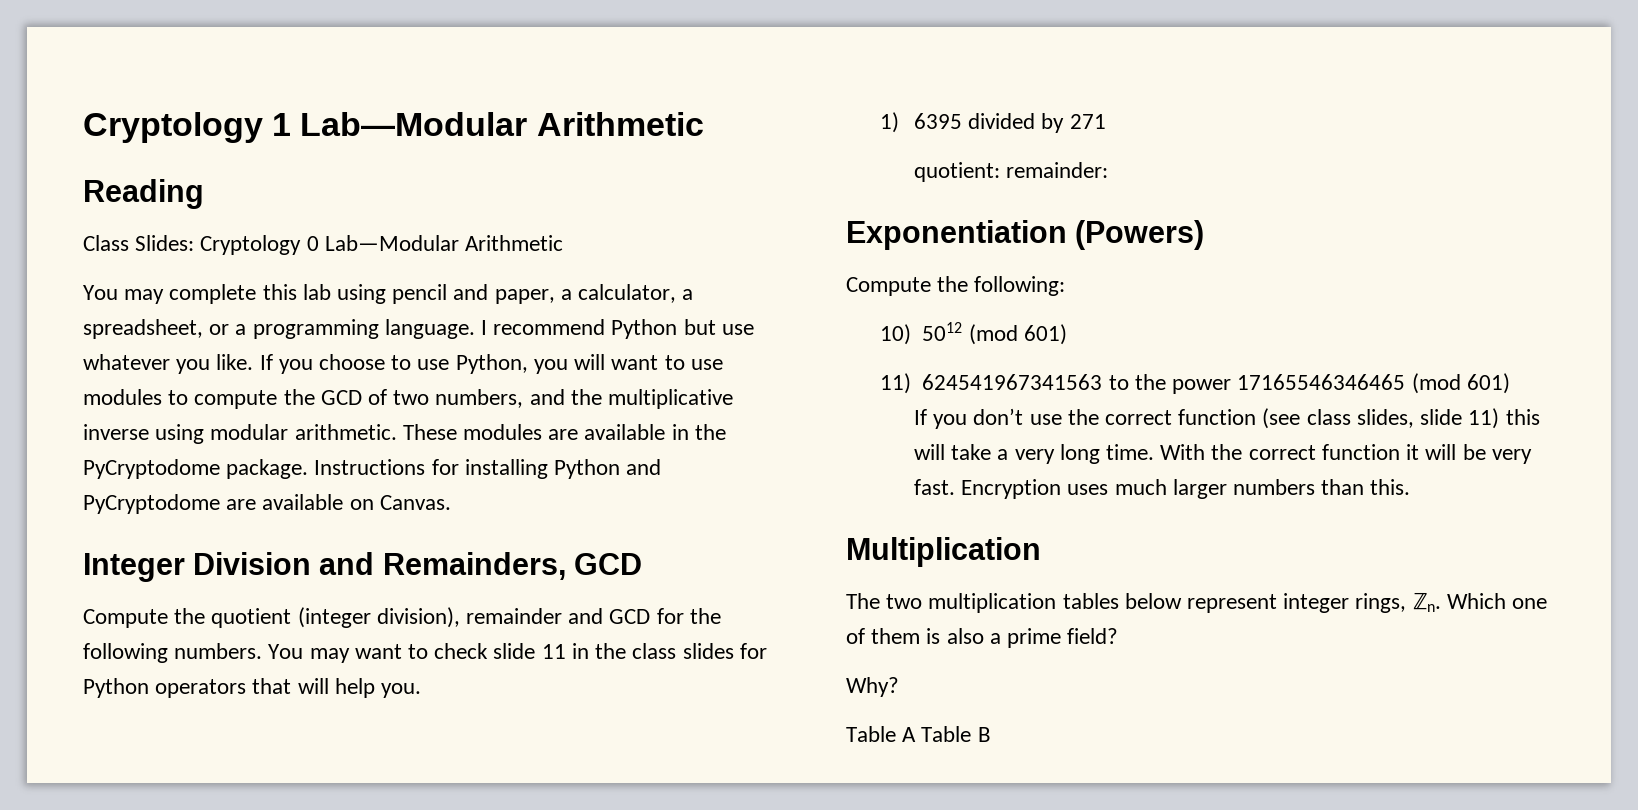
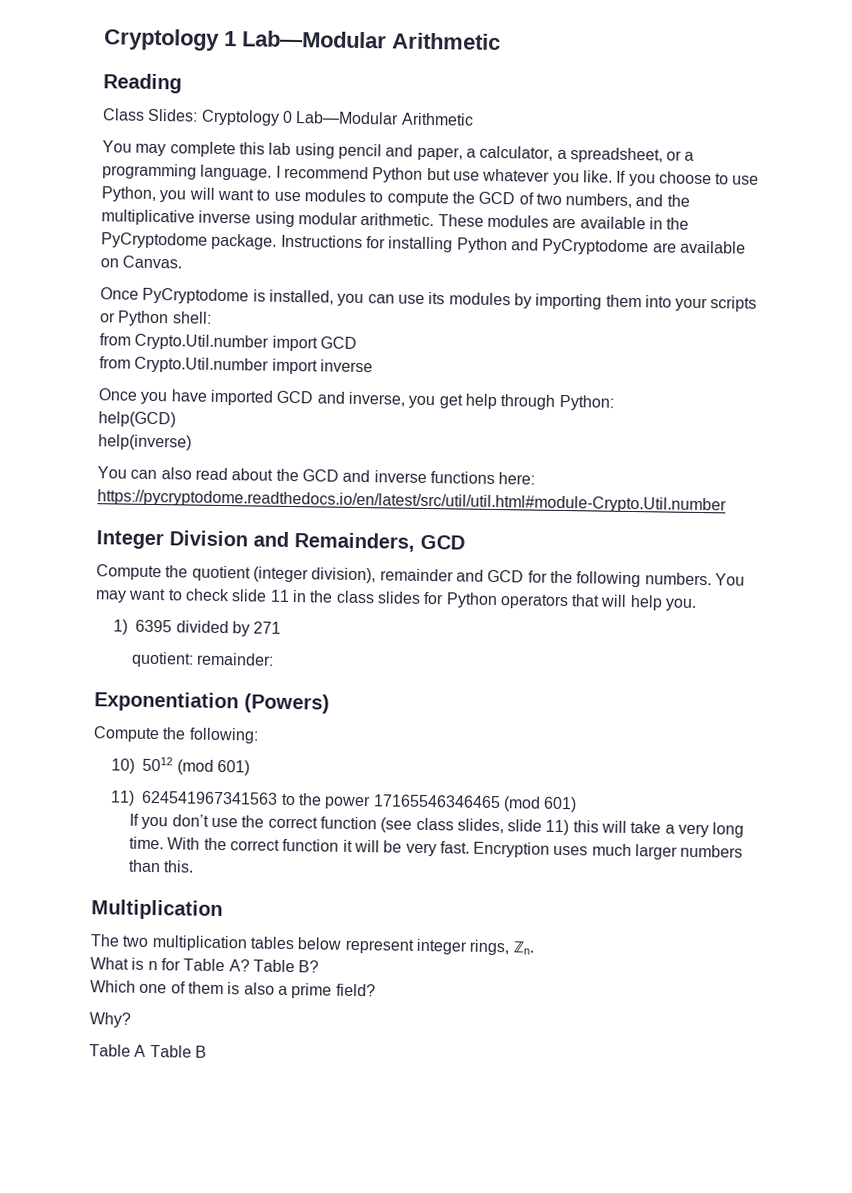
+ Once PyCryptodome is installed, you can use its modules by importing them into your scripts or Python shell:
+ from Crypto.Util.number import GCD
+ from Crypto.Util.number import inverse
+ Once you have imported GCD and inverse, you get help through Python:
+ help(GCD)
+ help(inverse)
+ You can also read about the GCD and inverse functions here: https://pycryptodome.readthedocs.io/en/latest/src/util/util.html#module-Crypto.Util.number
- The two multiplication tables below represent integer rings, ℤn. Which one of them is also a prime field?
+ The two multiplication tables below represent integer rings, ℤn.
+ What is n for Table A? Table B?
+ Which one of them is also a prime field?

